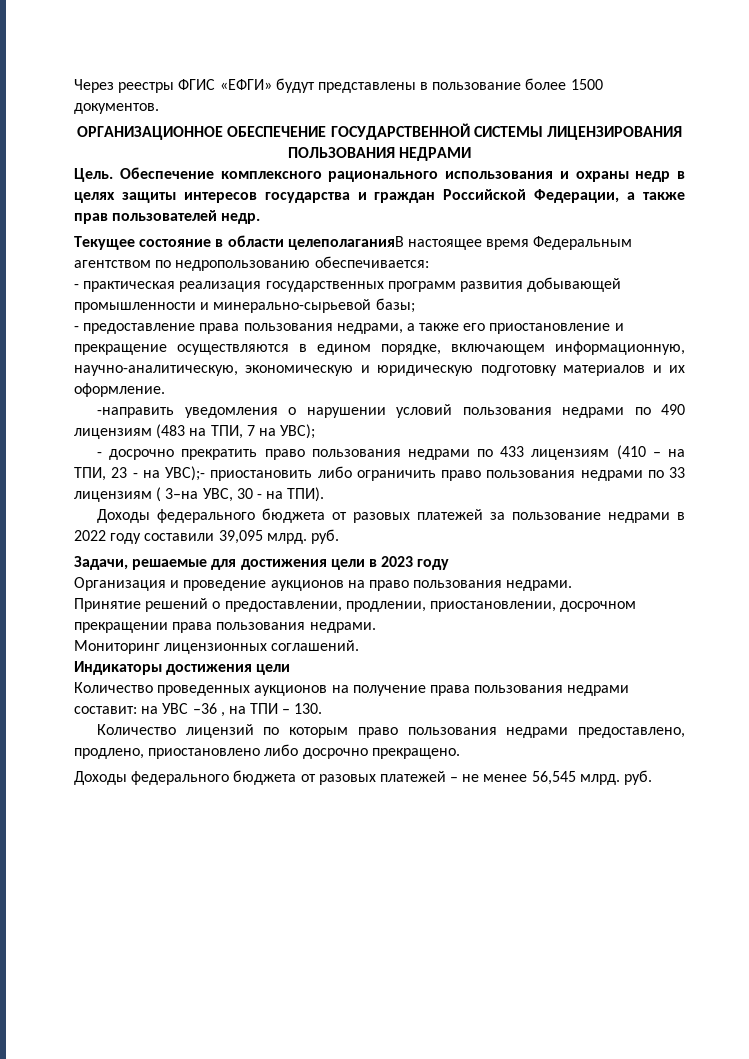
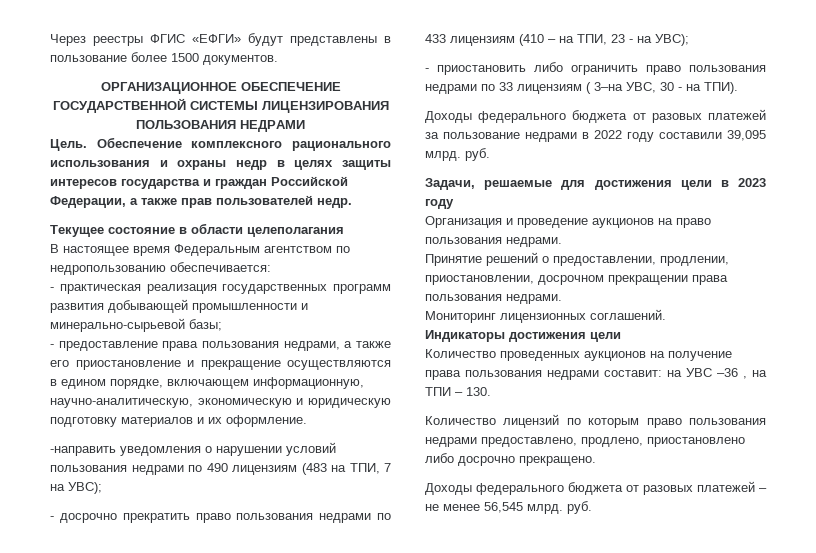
- Текущее состояние в области целеполаганияВ настоящее время Федеральным агентством по недропользованию обеспечивается:
+ Текущее состояние в области целеполагания
+ В настоящее время Федеральным агентством по недропользованию обеспечивается:
- - досрочно прекратить право пользования недрами по 433 лицензиям (410 – на ТПИ, 23 - на УВС);- приостановить либо ограничить право пользования недрами по 33 лицензиям ( 3–на УВС, 30 - на ТПИ).
+ - досрочно прекратить право пользования недрами по 433 лицензиям (410 – на ТПИ, 23 - на УВС);
+ - приостановить либо ограничить право пользования недрами по 33 лицензиям ( 3–на УВС, 30 - на ТПИ).

